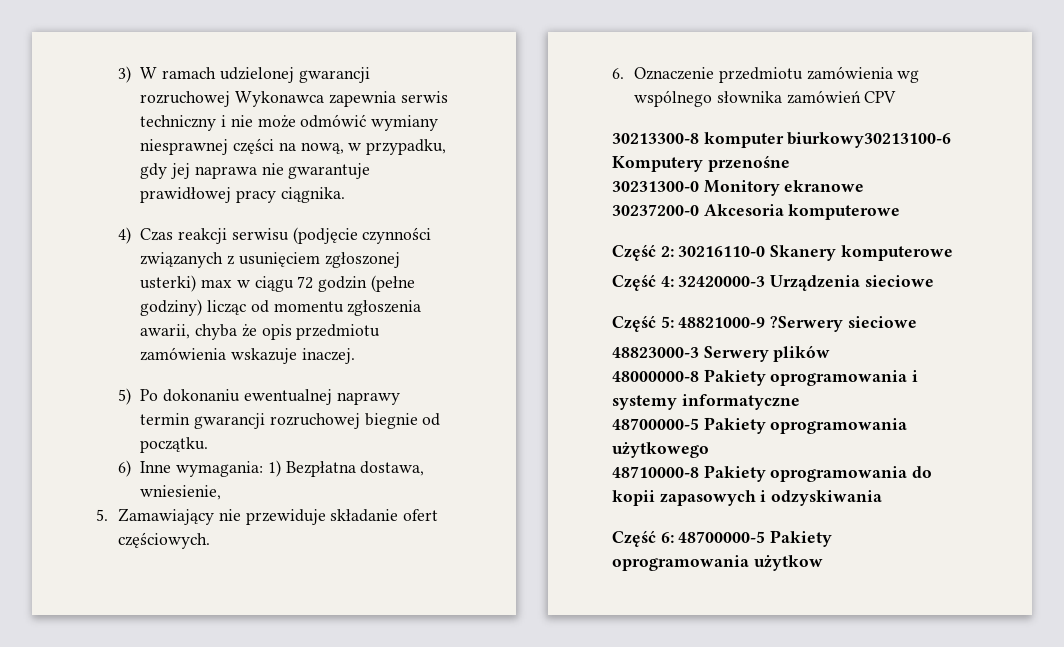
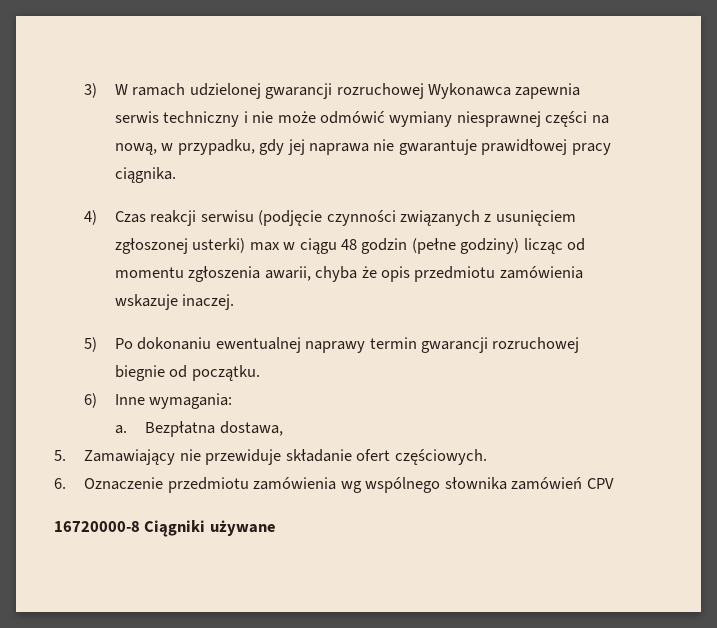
- 4) Czas reakcji serwisu (podjęcie czynności związanych z usunięciem zgłoszonej usterki) max w ciągu 72 godzin (pełne godziny) licząc od momentu zgłoszenia awarii, chyba że opis przedmiotu zamówienia wskazuje inaczej.
+ 4) Czas reakcji serwisu (podjęcie czynności związanych z usunięciem zgłoszonej usterki) max w ciągu 48 godzin (pełne godziny) licząc od momentu zgłoszenia awarii, chyba że opis przedmiotu zamówienia wskazuje inaczej.
- 6) Inne wymagania: 1) Bezpłatna dostawa, wniesienie,
+ 6) Inne wymagania:
+ a. Bezpłatna dostawa,
- 30213300-8 komputer biurkowy30213100-6 Komputery przenośne
- 30231300-0 Monitory ekranowe
- 30237200-0 Akcesoria komputerowe
- Część 2: 30216110-0 Skanery komputerowe
- Część 4: 32420000-3 Urządzenia sieciowe
- Część 5: 48821000-9 ?Serwery sieciowe
- 48823000-3 Serwery plików
- 48000000-8 Pakiety oprogramowania i systemy informatyczne
- 48700000-5 Pakiety oprogramowania użytkowego
- 48710000-8 Pakiety oprogramowania do kopii zapasowych i odzyskiwania
- Część 6: 48700000-5 Pakiety oprogramowania użytkow
+ 16720000-8 Ciągniki używane

